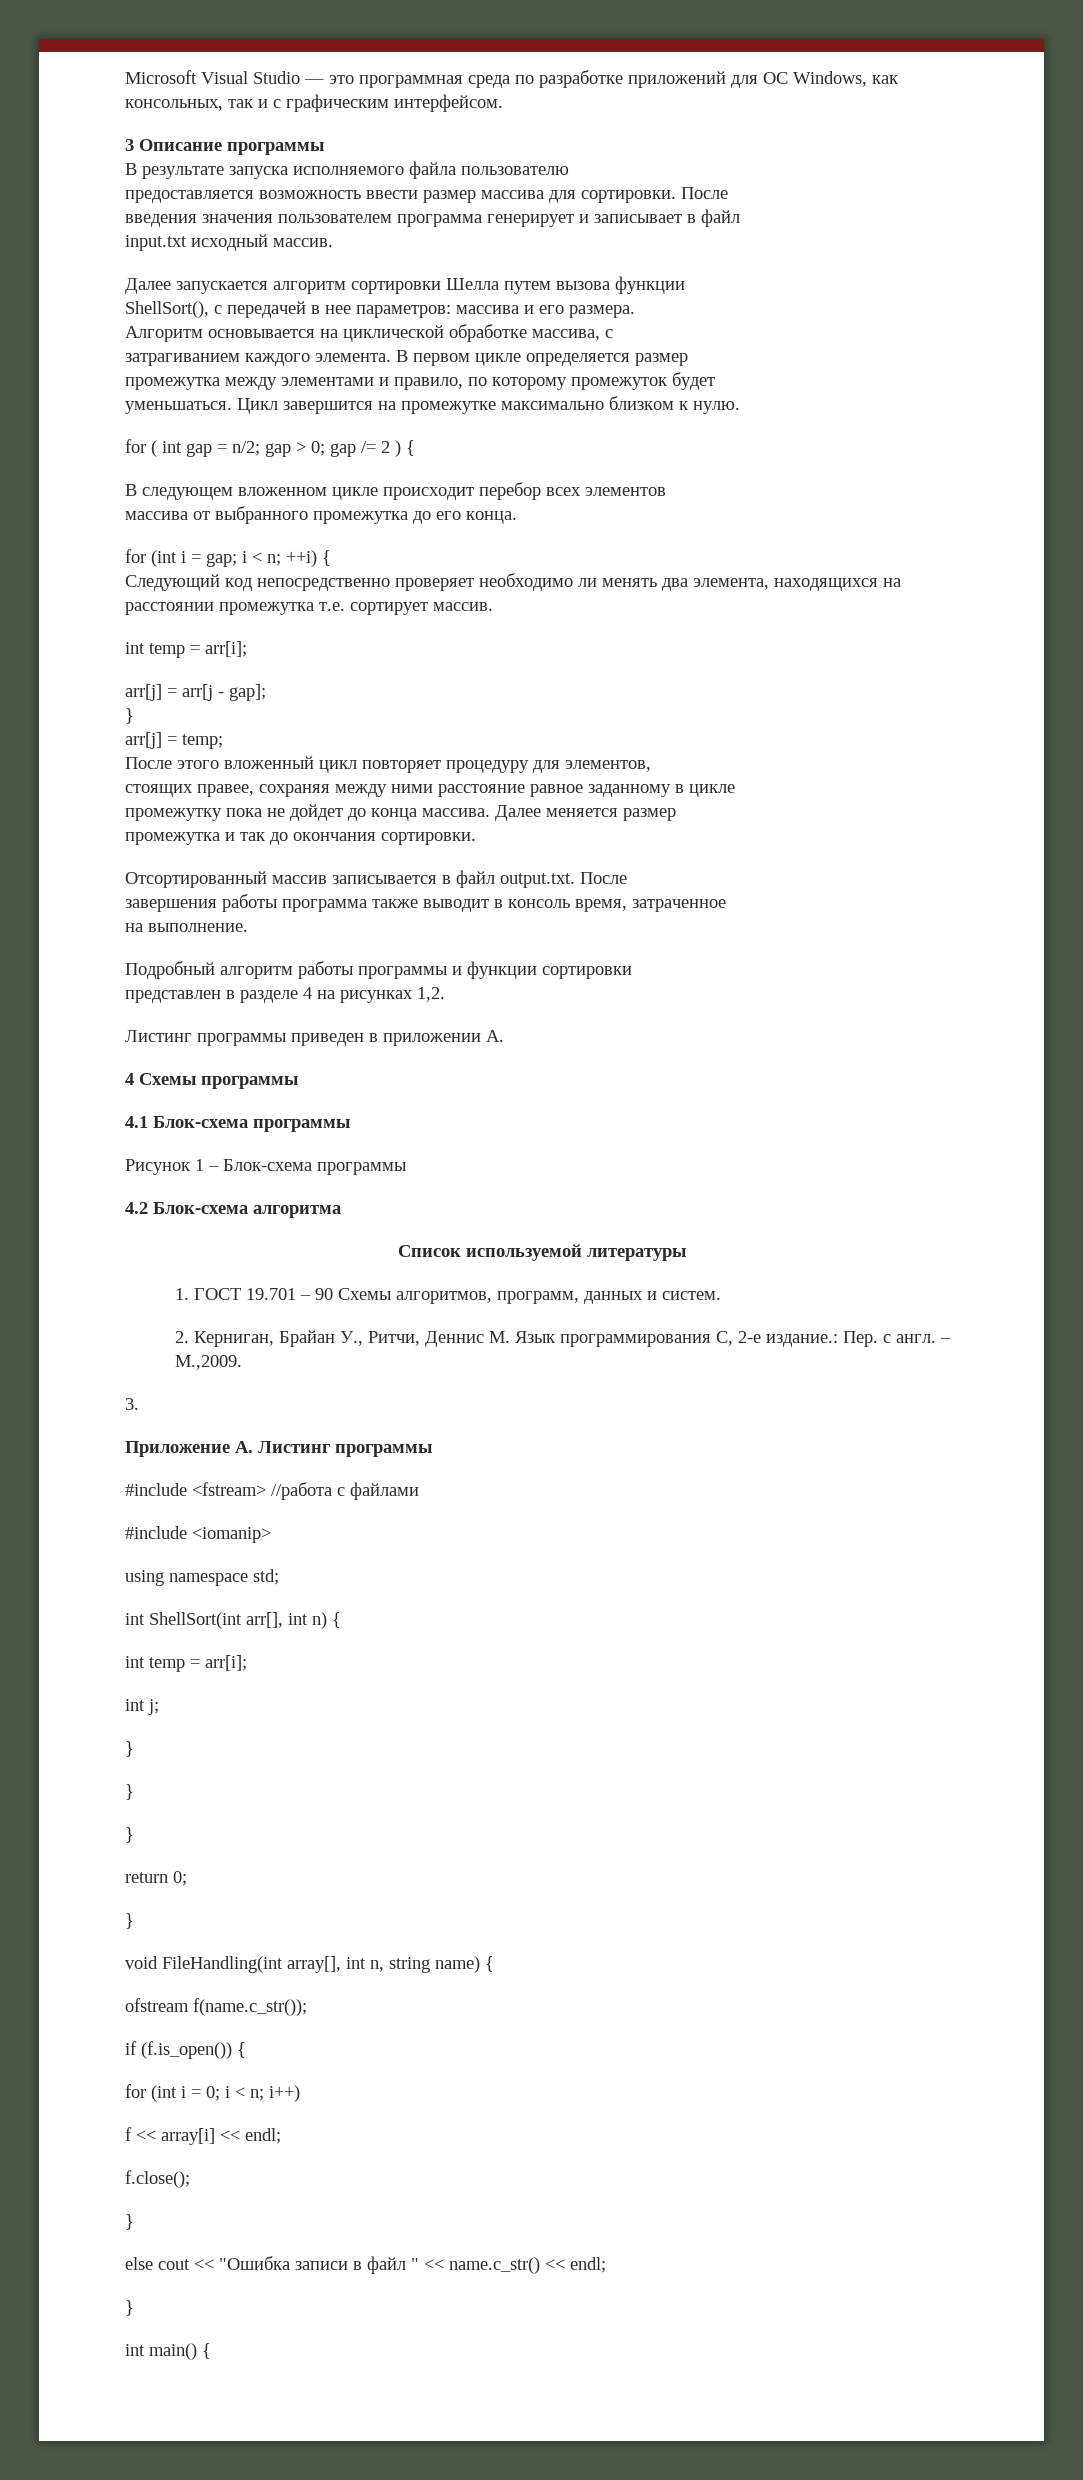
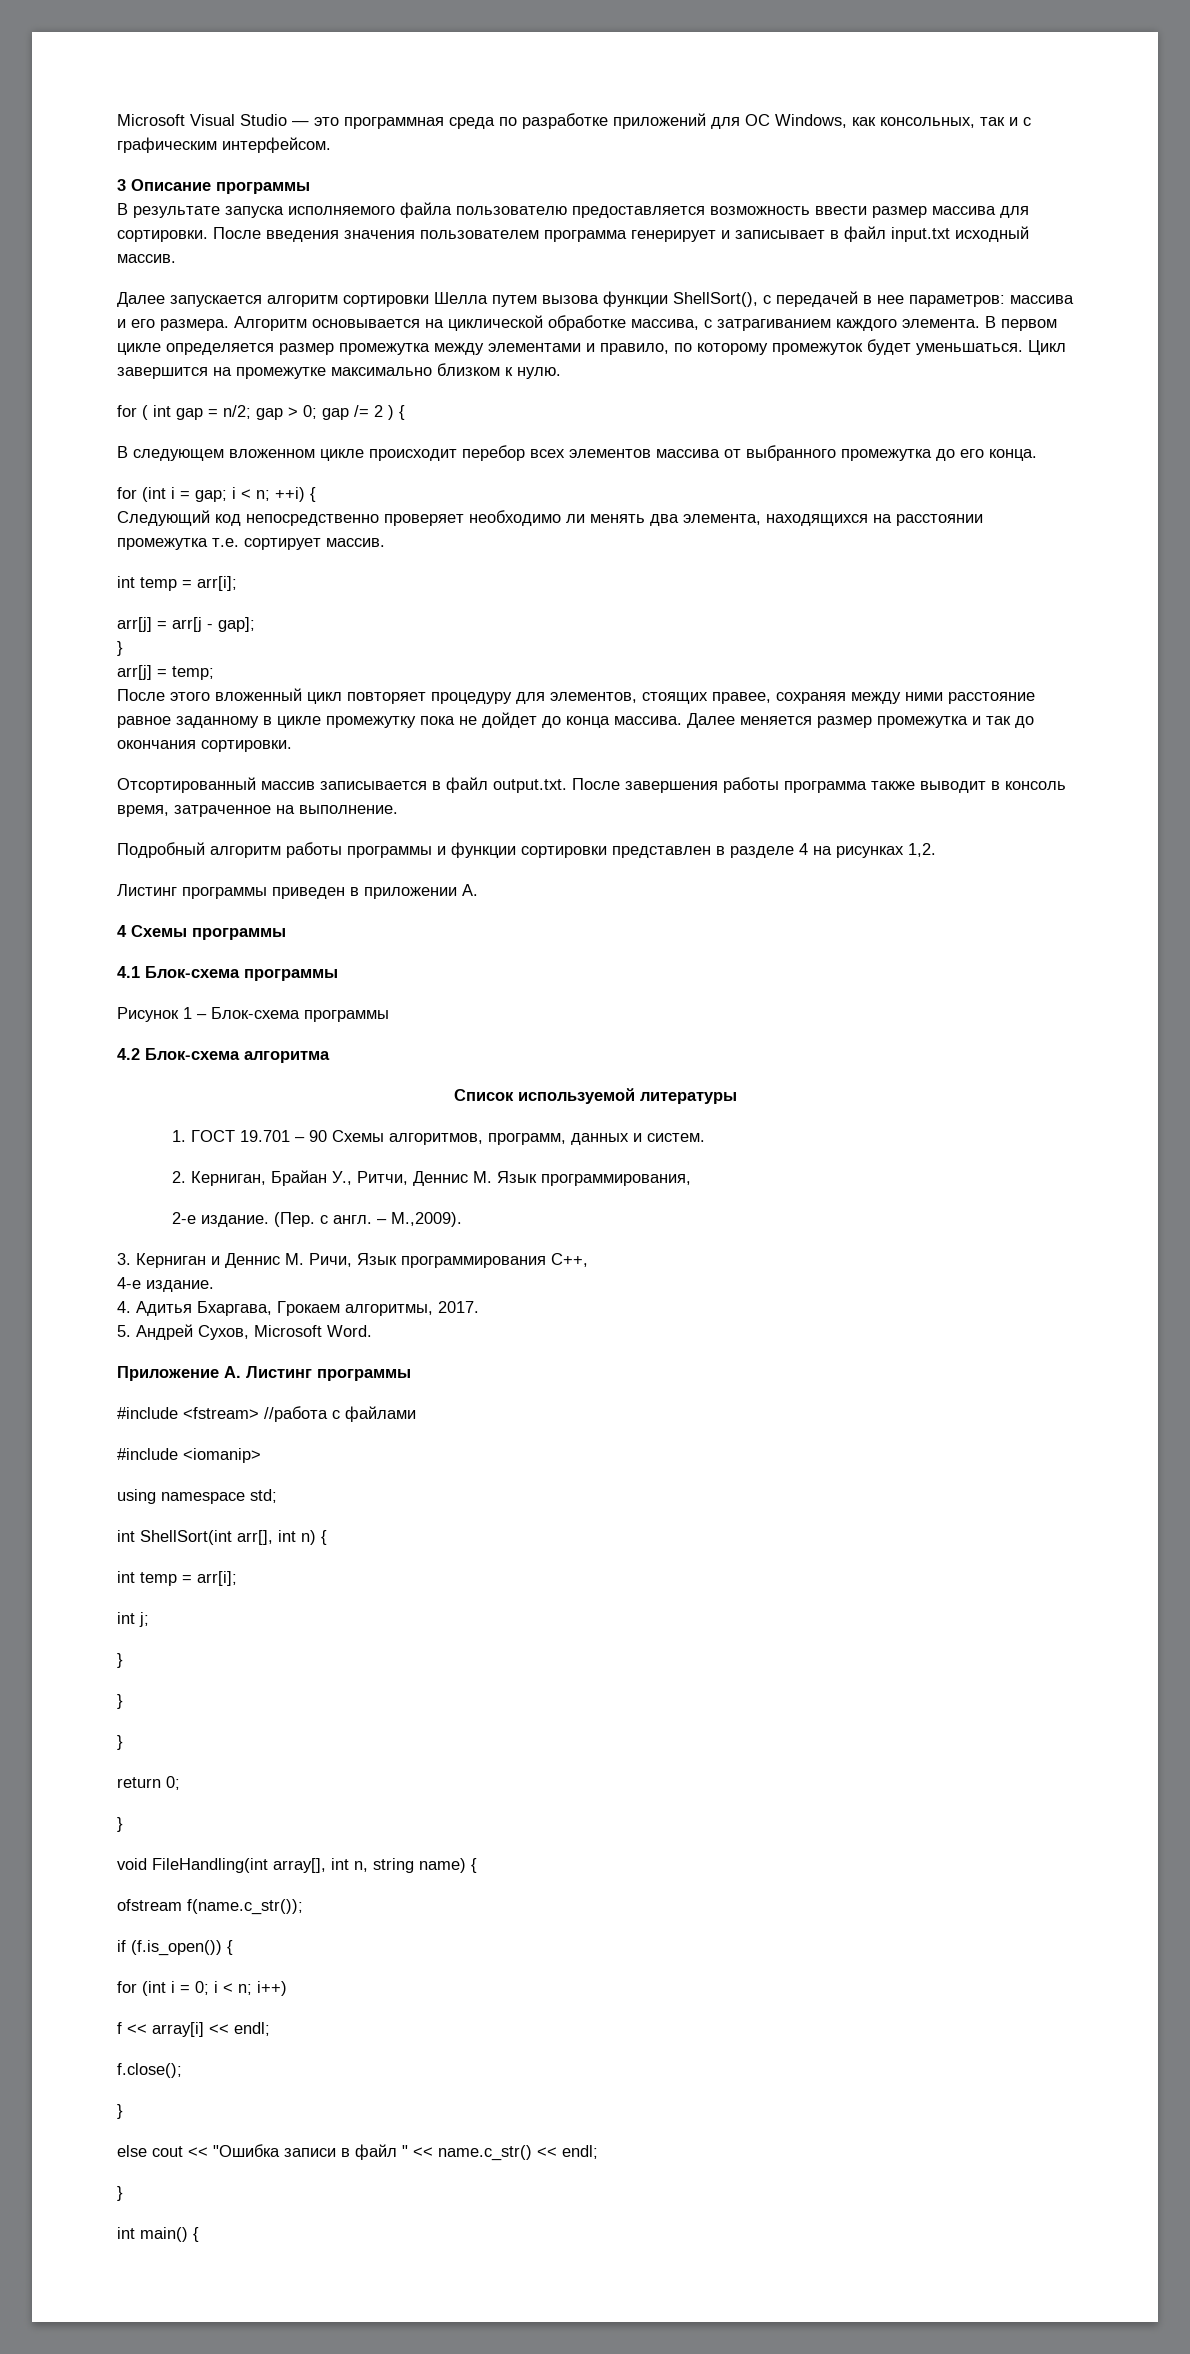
- В результате запуска исполняемого файла пользователю
- предоставляется возможность ввести размер массива для сортировки. После
- введения значения пользователем программа генерирует и записывает в файл
- input.txt исходный массив.
+ В результате запуска исполняемого файла пользователю предоставляется возможность ввести размер массива для сортировки. После введения значения пользователем программа генерирует и записывает в файл input.txt исходный массив.
- Далее запускается алгоритм сортировки Шелла путем вызова функции
- ShellSort(), с передачей в нее параметров: массива и его размера.
- Алгоритм основывается на циклической обработке массива, с
- затрагиванием каждого элемента.
+ Далее запускается алгоритм сортировки Шелла путем вызова функции ShellSort(), с передачей в нее параметров: массива и его размера. Алгоритм основывается на циклической обработке массива, с затрагиванием каждого элемента.
- В первом цикле определяется размер
- промежутка между элементами и правило, по которому промежуток будет
- уменьшаться.
+ В первом цикле определяется размер промежутка между элементами и правило, по которому промежуток будет уменьшаться.
- В следующем вложенном цикле происходит перебор всех элементов
- массива от выбранного промежутка до его конца.
+ В следующем вложенном цикле происходит перебор всех элементов массива от выбранного промежутка до его конца.
- После этого вложенный цикл повторяет процедуру для элементов,
- стоящих правее, сохраняя между ними расстояние равное заданному в цикле
- промежутку пока не дойдет до конца массива.
+ После этого вложенный цикл повторяет процедуру для элементов, стоящих правее, сохраняя между ними расстояние равное заданному в цикле промежутку пока не дойдет до конца массива.
- Далее меняется размер
- промежутка и так до окончания сортировки.
+ Далее меняется размер промежутка и так до окончания сортировки.
- Отсортированный массив записывается в файл output.txt. После
- завершения работы программа также выводит в консоль время, затраченное
- на выполнение.
+ Отсортированный массив записывается в файл output.txt. После завершения работы программа также выводит в консоль время, затраченное на выполнение.
- Подробный алгоритм работы программы и функции сортировки
- представлен в разделе 4 на рисунках 1,2.
+ Подробный алгоритм работы программы и функции сортировки представлен в разделе 4 на рисунках 1,2.
- 2. Керниган, Брайан У., Ритчи, Деннис М. Язык программирования С, 2-е издание.: Пер. с англ.
+ 2. Керниган, Брайан У., Ритчи, Деннис М. Язык программирования,
+ 2-е издание. (Пер. с англ.
- – М.,2009.
+ – М.,2009).
- 3.
+ 3. Керниган и Деннис М. Ричи, Язык программирования C++,
+ 4-е издание.
+ 4. Адитья Бхаргава, Грокаем алгоритмы, 2017.
+ 5. Андрей Сухов, Microsoft Word.

